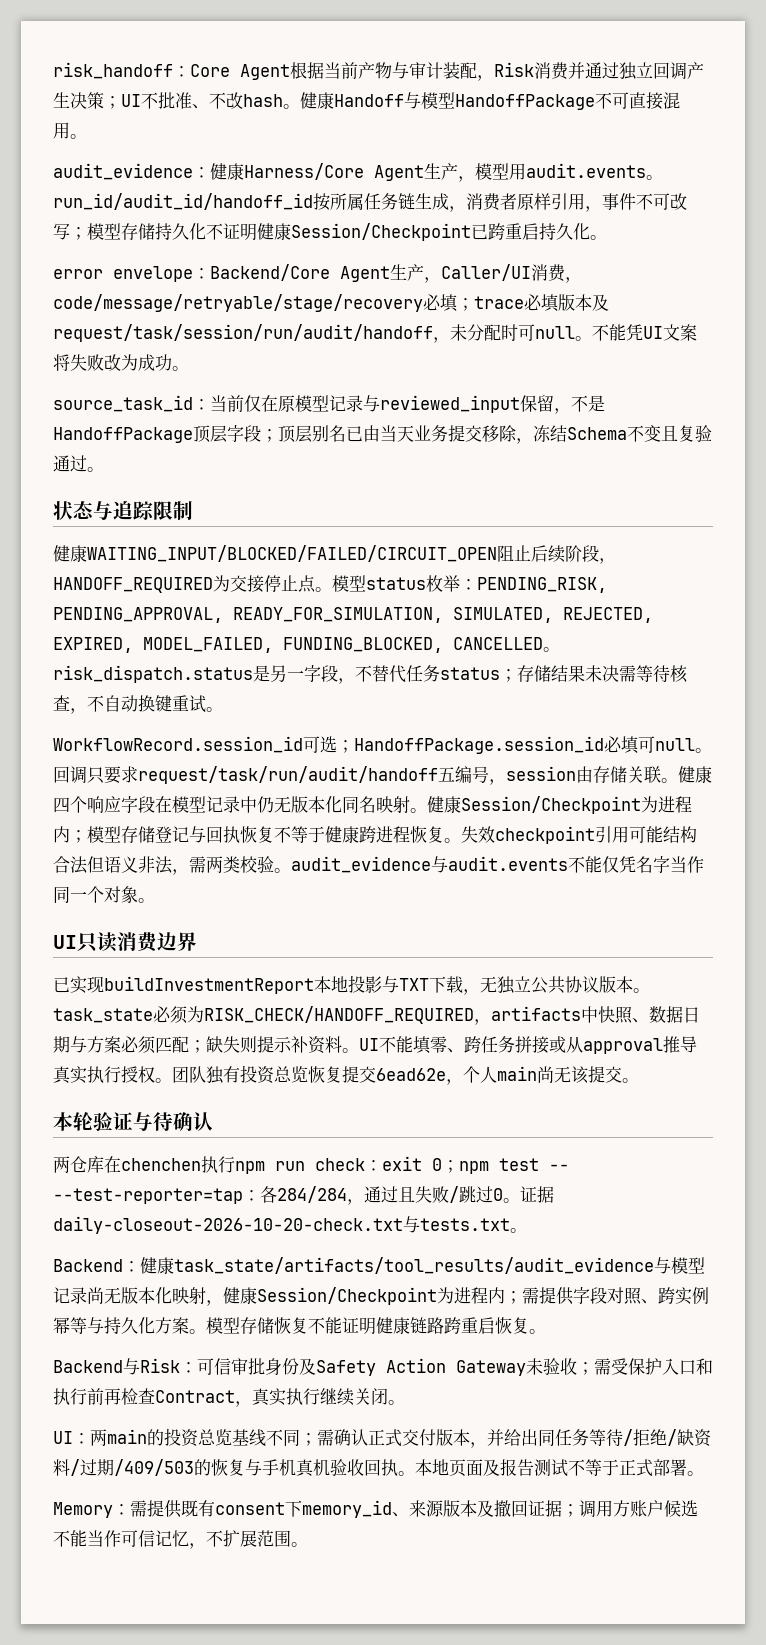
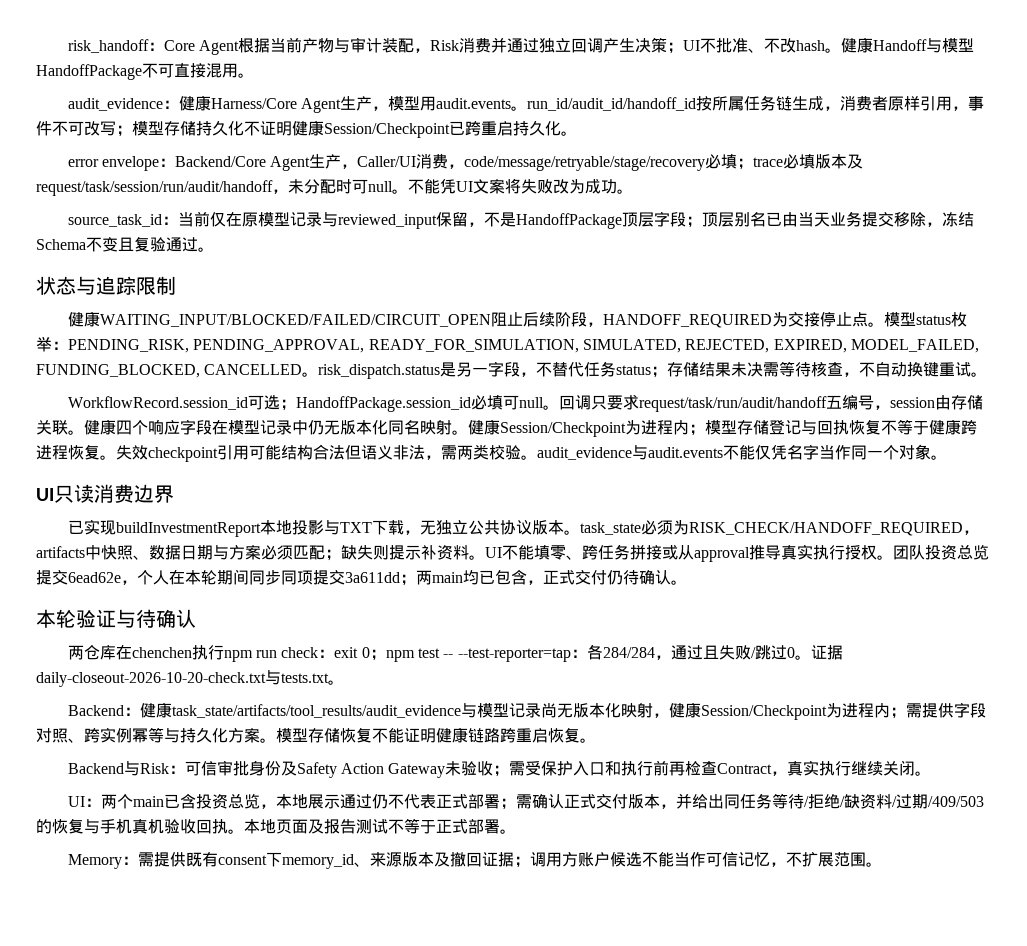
- 团队独有投资总览恢复提交6ead62e，个人main尚无该提交。
+ 团队投资总览提交6ead62e，个人在本轮期间同步同项提交3a611dd；两main均已包含，正式交付仍待确认。
- UI：两main的投资总览基线不同；需确认正式交付版本，并给出同任务等待/拒绝/缺资料/过期/409/503的恢复与手机真机验收回执。
+ UI：两个main已含投资总览，本地展示通过仍不代表正式部署；需确认正式交付版本，并给出同任务等待/拒绝/缺资料/过期/409/503的恢复与手机真机验收回执。

